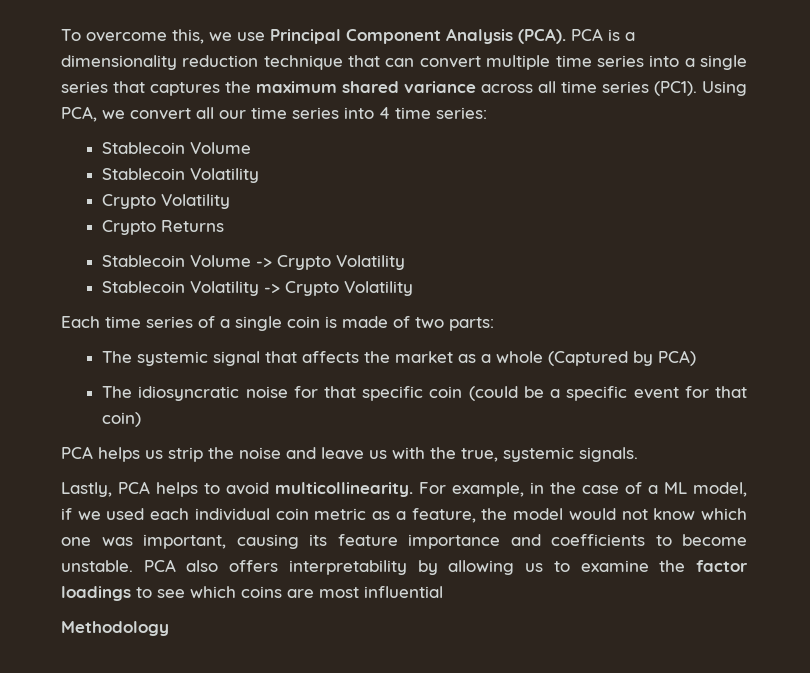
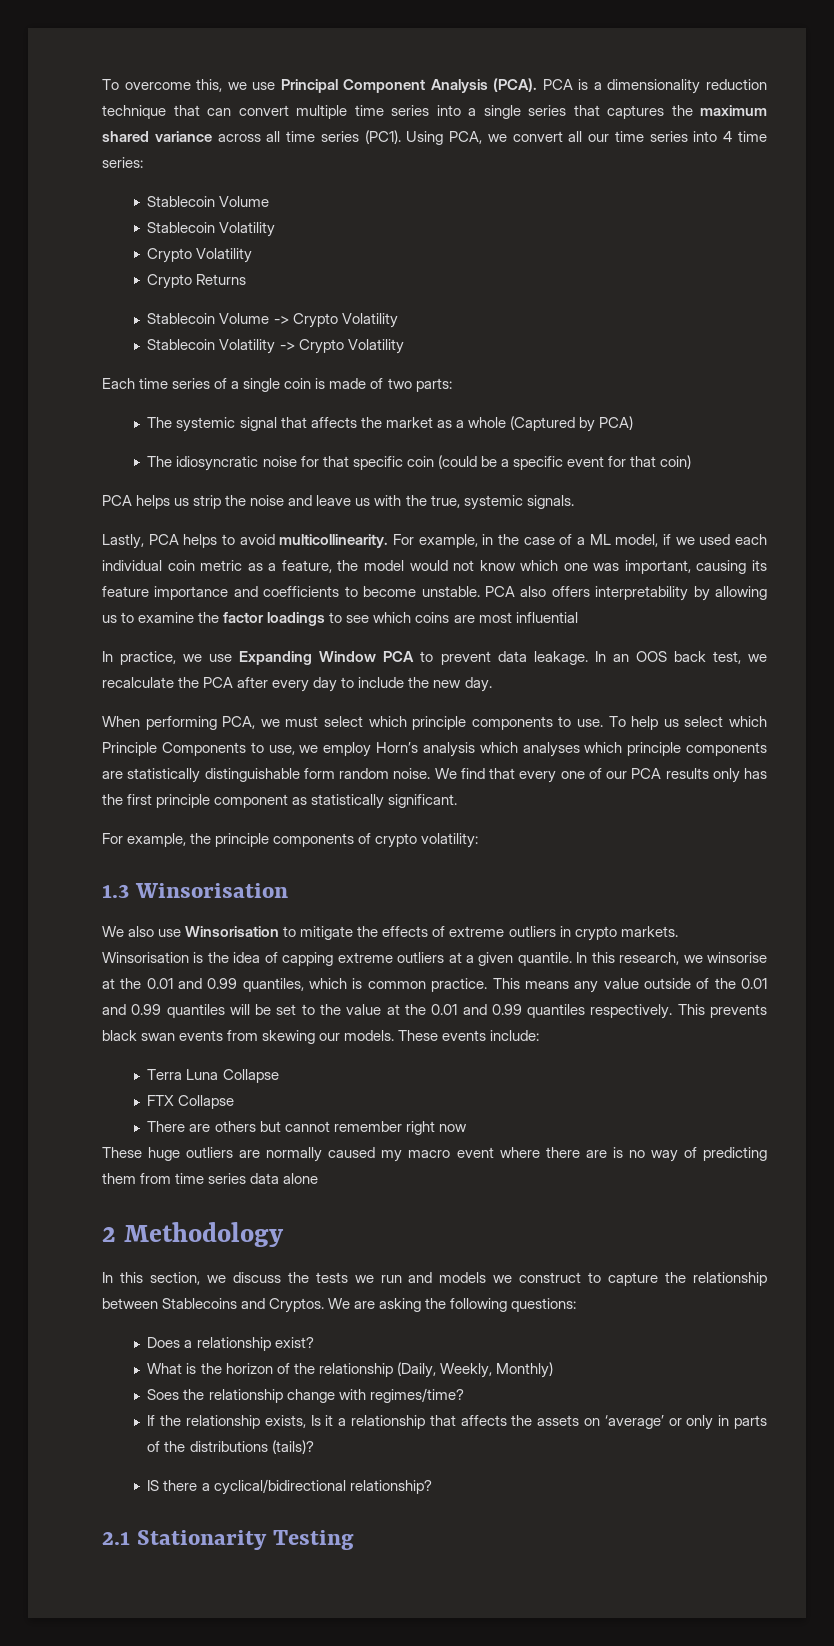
- Methodology
+ In practice, we use Expanding Window PCA to prevent data leakage. In an OOS back test, we recalculate the PCA after every day to include the new day.
+ When performing PCA, we must select which principle components to use. To help us select which Principle Components to use, we employ Horn’s analysis which analyses which principle components are statistically distinguishable form random noise. We find that every one of our PCA results only has the first principle component as statistically significant.
+ For example, the principle components of crypto volatility:
+ 1.3 Winsorisation
+ We also use Winsorisation to mitigate the effects of extreme outliers in crypto markets. Winsorisation is the idea of capping extreme outliers at a given quantile. In this research, we winsorise at the 0.01 and 0.99 quantiles, which is common practice. This means any value outside of the 0.01 and 0.99 quantiles will be set to the value at the 0.01 and 0.99 quantiles respectively. This prevents black swan events from skewing our models. These events include:
+ Terra Luna Collapse
+ FTX Collapse
+ There are others but cannot remember right now
+ These huge outliers are normally caused my macro event where there are is no way of predicting them from time series data alone
+ 2 Methodology
+ In this section, we discuss the tests we run and models we construct to capture the relationship between Stablecoins and Cryptos. We are asking the following questions:
+ Does a relationship exist?
+ What is the horizon of the relationship (Daily, Weekly, Monthly)
+ Soes the relationship change with regimes/time?
+ If the relationship exists, Is it a relationship that affects the assets on ‘average’ or only in parts of the distributions (tails)?
+ IS there a cyclical/bidirectional relationship?
+ 2.1 Stationarity Testing

